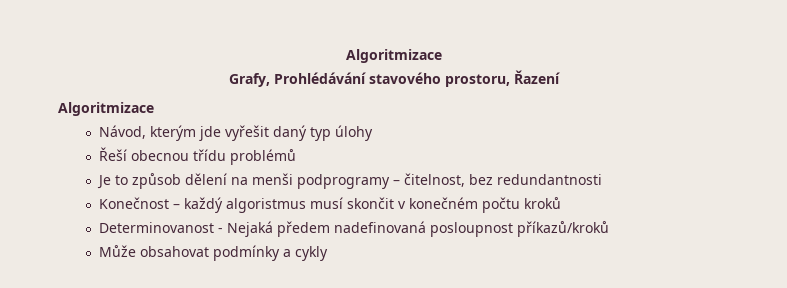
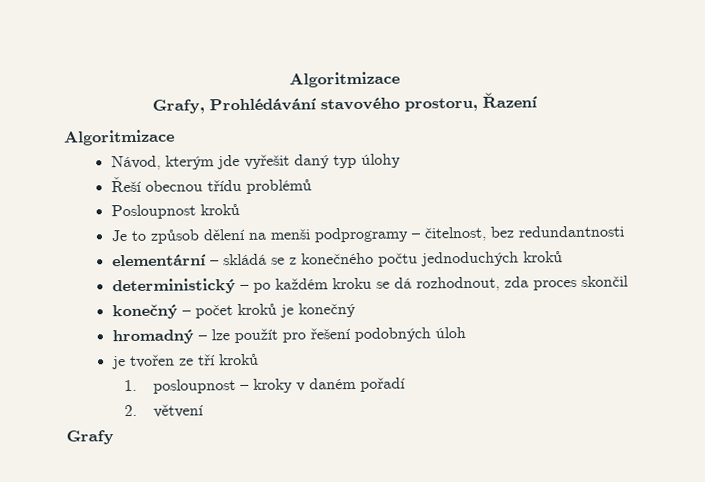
+ Posloupnost kroků
- Konečnost – každý algoristmus musí skončit v konečném počtu kroků
- Determinovanost - Nejaká předem nadefinovaná posloupnost příkazů/kroků
- Může obsahovat podmínky a cykly
+ elementární – skládá se z konečného počtu jednoduchých kroků
+ deterministický – po každém kroku se dá rozhodnout, zda proces skončil
+ konečný – počet kroků je konečný
+ hromadný – lze použít pro řešení podobných úloh
+ je tvořen ze tří kroků
+ 1. posloupnost – kroky v daném pořadí
+ 2. větvení
+ Grafy

